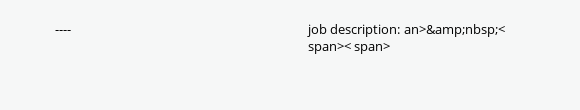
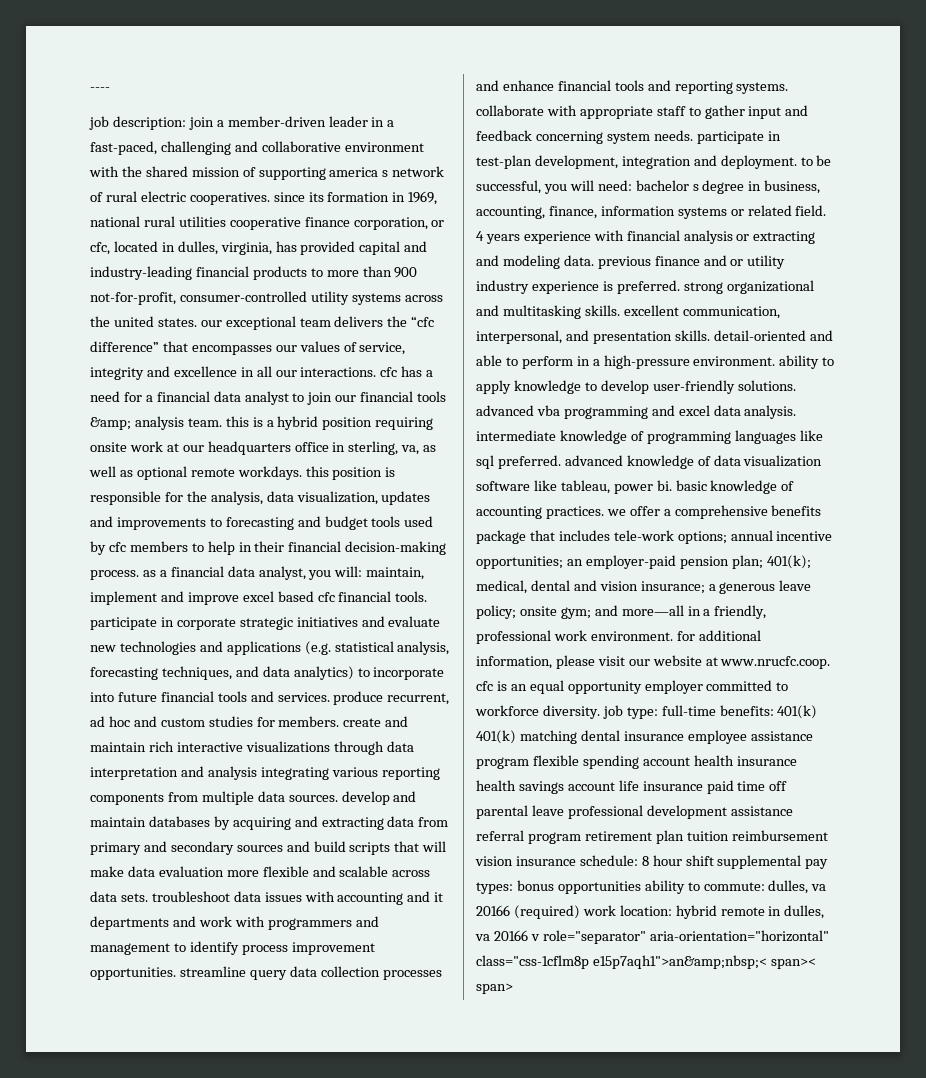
- job description: an>&amp;nbsp;< span>< span>
+ job description: join a member-driven leader in a fast-paced, challenging and collaborative environment with the shared mission of supporting america s network of rural electric cooperatives. since its formation in 1969, national rural utilities cooperative finance corporation, or cfc, located in dulles, virginia, has provided capital and industry-leading financial products to more than 900 not-for-profit, consumer-controlled utility systems across the united states. our exceptional team delivers the “cfc difference” that encompasses our values of service, integrity and excellence in all our interactions. cfc has a need for a financial data analyst to join our financial tools &amp; analysis team. this is a hybrid position requiring onsite work at our headquarters office in sterling, va, as well as optional remote workdays. this position is responsible for the analysis, data visualization, updates and improvements to forecasting and budget tools used by cfc members to help in their financial decision-making process. as a financial data analyst, you will: maintain, implement and improve excel based cfc financial tools. participate in corporate strategic initiatives and evaluate new technologies and applications (e.g. statistical analysis, forecasting techniques, and data analytics) to incorporate into future financial tools and services. produce recurrent, ad hoc and custom studies for members. create and maintain rich interactive visualizations through data interpretation and analysis integrating various reporting components from multiple data sources. develop and maintain databases by acquiring and extracting data from primary and secondary sources and build scripts that will make data evaluation more flexible and scalable across data sets. troubleshoot data issues with accounting and it departments and work with programmers and management to identify process improvement opportunities. streamline query data collection processes and enhance financial tools and reporting systems. collaborate with appropriate staff to gather input and feedback concerning system needs. participate in test-plan development, integration and deployment. to be successful, you will need: bachelor s degree in business, accounting, finance, information systems or related field. 4 years experience with financial analysis or extracting and modeling data. previous finance and or utility industry experience is preferred. strong organizational and multitasking skills. excellent communication, interpersonal, and presentation skills. detail-oriented and able to perform in a high-pressure environment. ability to apply knowledge to develop user-friendly solutions. advanced vba programming and excel data analysis. intermediate knowledge of programming languages like sql preferred. advanced knowledge of data visualization software like tableau, power bi. basic knowledge of accounting practices. we offer a comprehensive benefits package that includes tele-work options; annual incentive opportunities; an employer-paid pension plan; 401(k); medical, dental and vision insurance; a generous leave policy; onsite gym; and more—all in a friendly, professional work environment. for additional information, please visit our website at www.nrucfc.coop. cfc is an equal opportunity employer committed to workforce diversity. job type: full-time benefits: 401(k) 401(k) matching dental insurance employee assistance program flexible spending account health insurance health savings account life insurance paid time off parental leave professional development assistance referral program retirement plan tuition reimbursement vision insurance schedule: 8 hour shift supplemental pay types: bonus opportunities ability to commute: dulles, va 20166 (required) work location: hybrid remote in dulles, va 20166 v role="separator" aria-orientation="horizontal" class="css-1cflm8p e15p7aqh1">an&amp;nbsp;< span>< span>

